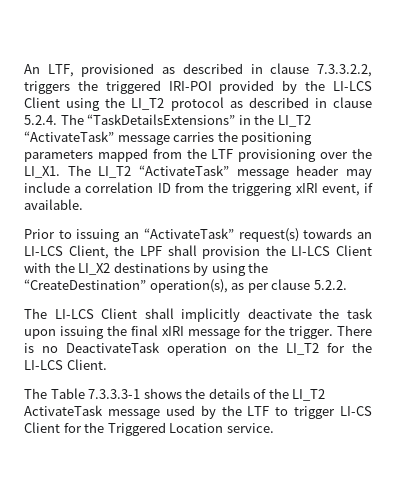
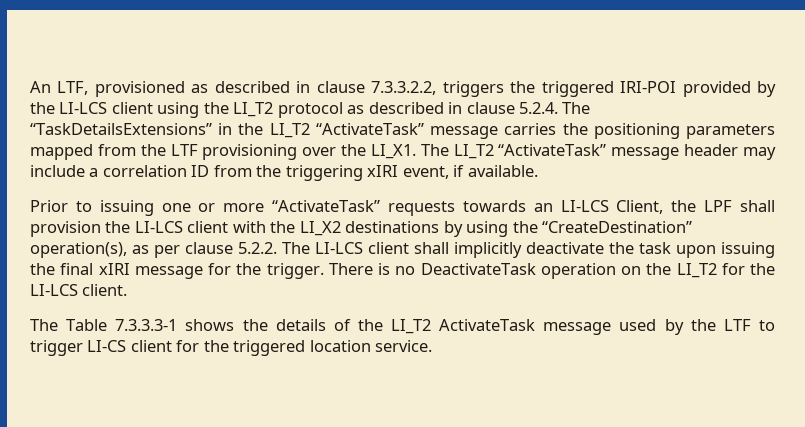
- An LTF, provisioned as described in clause 7.3.3.2.2, triggers the triggered IRI-POI provided by the LI-LCS Client using the LI_T2 protocol as described in clause 5.2.4. The “TaskDetailsExtensions” in the LI_T2 “ActivateTask” message carries the positioning parameters mapped from the LTF provisioning over the LI_X1.
+ An LTF, provisioned as described in clause 7.3.3.2.2, triggers the triggered IRI-POI provided by the LI-LCS client using the LI_T2 protocol as described in clause 5.2.4. The “TaskDetailsExtensions” in the LI_T2 “ActivateTask” message carries the positioning parameters mapped from the LTF provisioning over the LI_X1.
- Prior to issuing an “ActivateTask” request(s) towards an LI-LCS Client, the LPF shall provision the LI-LCS Client with the LI_X2 destinations by using the “CreateDestination” operation(s), as per clause 5.2.2.
- The LI-LCS Client shall implicitly deactivate the task upon issuing the final xIRI message for the trigger.
+ Prior to issuing one or more “ActivateTask” requests towards an LI-LCS Client, the LPF shall provision the LI-LCS client with the LI_X2 destinations by using the “CreateDestination” operation(s), as per clause 5.2.2. The LI-LCS client shall implicitly deactivate the task upon issuing the final xIRI message for the trigger.
- There is no DeactivateTask operation on the LI_T2 for the LI-LCS Client.
+ There is no DeactivateTask operation on the LI_T2 for the LI-LCS client.
- The Table 7.3.3.3-1 shows the details of the LI_T2 ActivateTask message used by the LTF to trigger LI-CS Client for the Triggered Location service.
+ The Table 7.3.3.3-1 shows the details of the LI_T2 ActivateTask message used by the LTF to trigger LI-CS client for the triggered location service.

